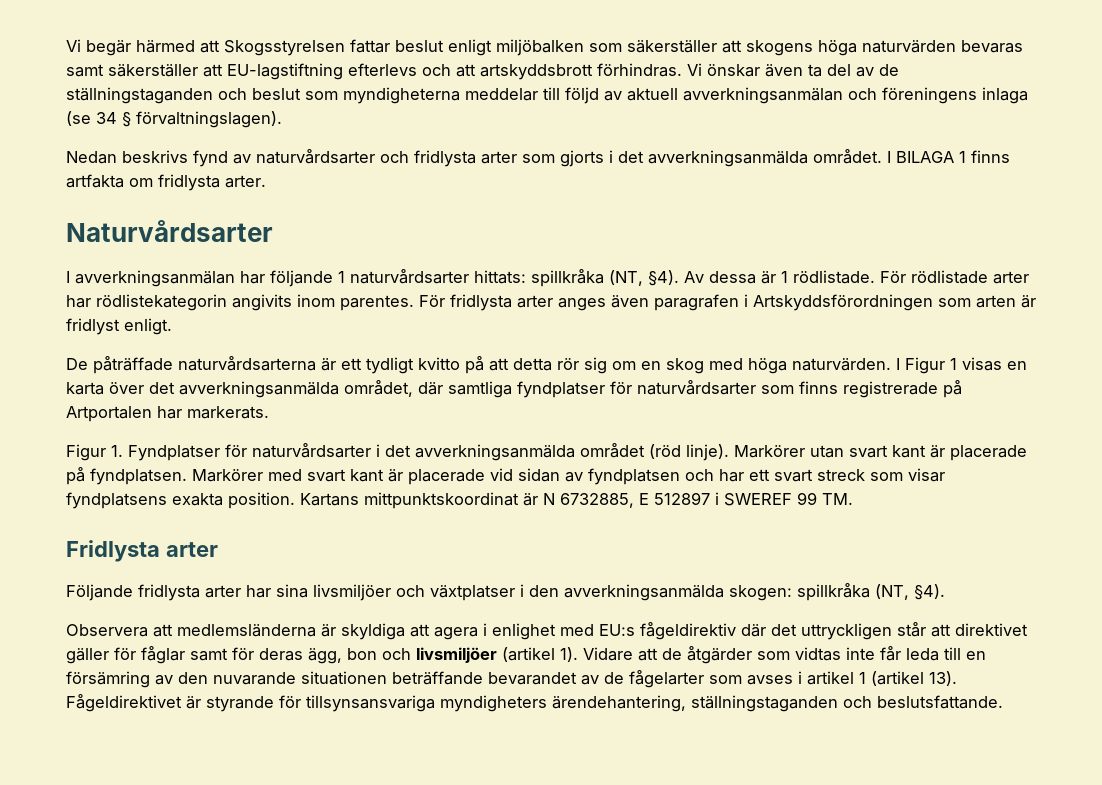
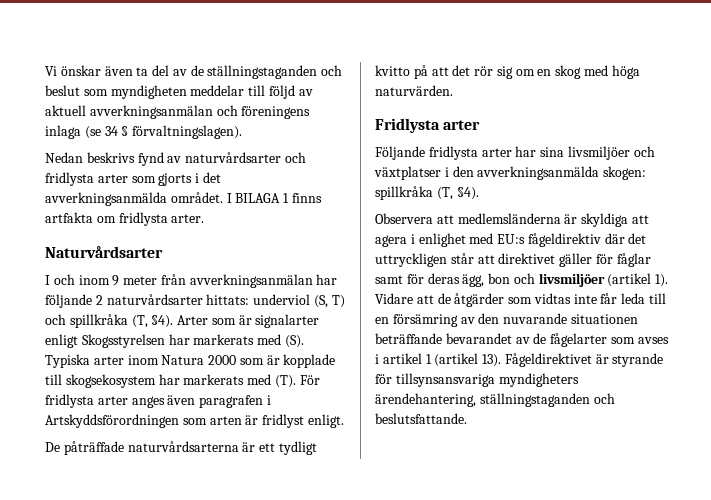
- Vi begär härmed att Skogsstyrelsen fattar beslut enligt miljöbalken som säkerställer att skogens höga naturvärden bevaras samt säkerställer att EU-lagstiftning efterlevs och att artskyddsbrott förhindras. Vi önskar även ta del av de ställningstaganden och beslut som myndigheterna meddelar till följd av aktuell avverkningsanmälan och föreningens inlaga (se 34 § förvaltningslagen).
+ Vi önskar även ta del av de ställningstaganden och beslut som myndigheten meddelar till följd av aktuell avverkningsanmälan och föreningens inlaga (se 34 § förvaltningslagen).
- I avverkningsanmälan har följande 1 naturvårdsarter hittats: spillkråka (NT, §4). Av dessa är 1 rödlistade. För rödlistade arter har rödlistekategorin angivits inom parentes. För fridlysta arter anges även paragrafen i Artskyddsförordningen som arten är fridlyst enligt.
+ I och inom 9 meter från avverkningsanmälan har följande 2 naturvårdsarter hittats: underviol (S, T) och spillkråka (T, §4). Arter som är signalarter enligt Skogsstyrelsen har markerats med (S). Typiska arter inom Natura 2000 som är kopplade till skogsekosystem har markerats med (T). För fridlysta arter anges även paragrafen i Artskyddsförordningen som arten är fridlyst enligt.
- De påträffade naturvårdsarterna är ett tydligt kvitto på att detta rör sig om en skog med höga naturvärden. I Figur 1 visas en karta över det avverkningsanmälda området, där samtliga fyndplatser för naturvårdsarter som finns registrerade på Artportalen har markerats.
- Figur 1. Fyndplatser för naturvårdsarter i det avverkningsanmälda området (röd linje). Markörer utan svart kant är placerade på fyndplatsen. Markörer med svart kant är placerade vid sidan av fyndplatsen och har ett svart streck som visar fyndplatsens exakta position. Kartans mittpunktskoordinat är N 6732885, E 512897 i SWEREF 99 TM.
+ De påträffade naturvårdsarterna är ett tydligt kvitto på att det rör sig om en skog med höga naturvärden.
- Följande fridlysta arter har sina livsmiljöer och växtplatser i den avverkningsanmälda skogen: spillkråka (NT, §4).
+ Följande fridlysta arter har sina livsmiljöer och växtplatser i den avverkningsanmälda skogen: spillkråka (T, §4).

